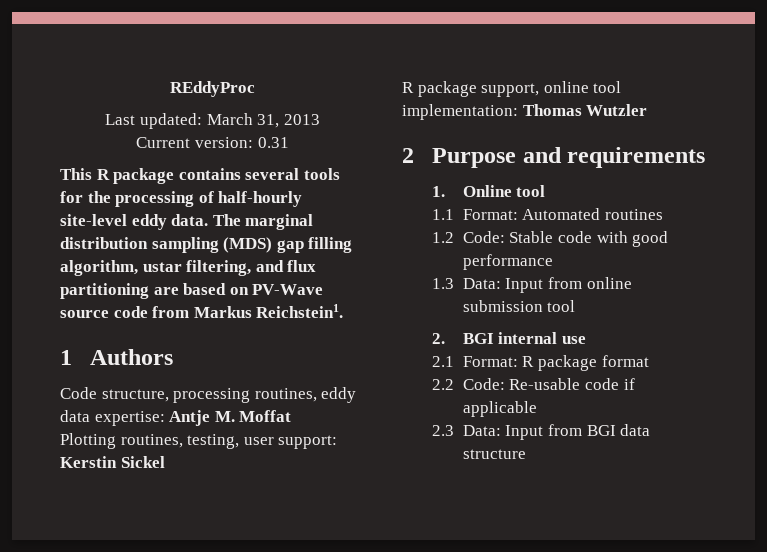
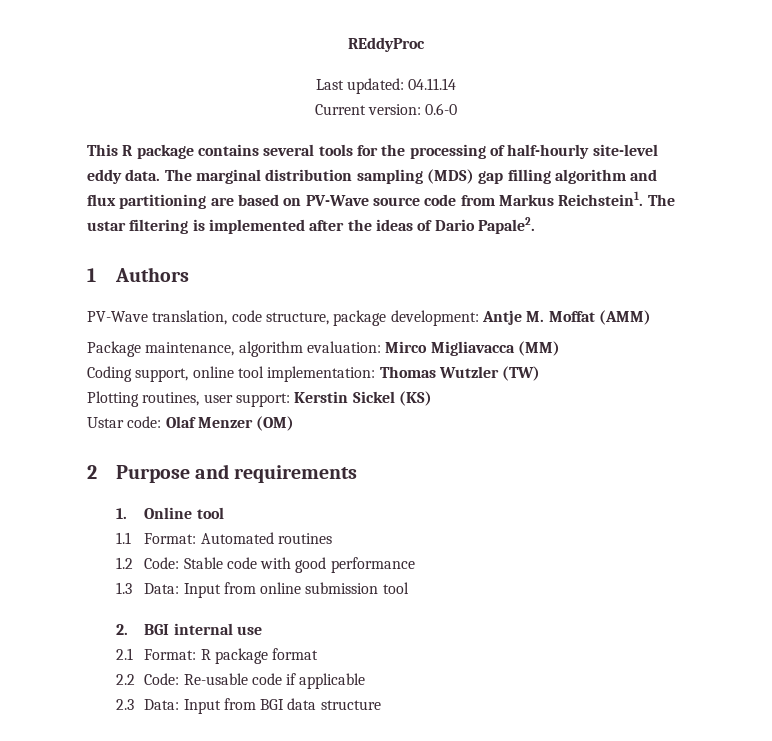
- Last updated: March 31, 2013
+ Last updated: 04.11.14
- Current version: 0.31
+ Current version: 0.6-0
- The marginal distribution sampling (MDS) gap filling algorithm, ustar filtering, and flux partitioning are based on PV-Wave source code from Markus Reichstein1.
+ The marginal distribution sampling (MDS) gap filling algorithm and flux partitioning are based on PV-Wave source code from Markus Reichstein1. The ustar filtering is implemented after the ideas of Dario Papale2.
  1 Authors
- Code structure, processing routines, eddy data expertise: Antje M. Moffat
- Plotting routines, testing, user support: Kerstin Sickel
- R package support, online tool implementation: Thomas Wutzler
+ PV-Wave translation, code structure, package development: Antje M. Moffat (AMM)
+ Package maintenance, algorithm evaluation: Mirco Migliavacca (MM)
+ Coding support, online tool implementation: Thomas Wutzler (TW)
+ Plotting routines, user support: Kerstin Sickel (KS)
+ Ustar code: Olaf Menzer (OM)

